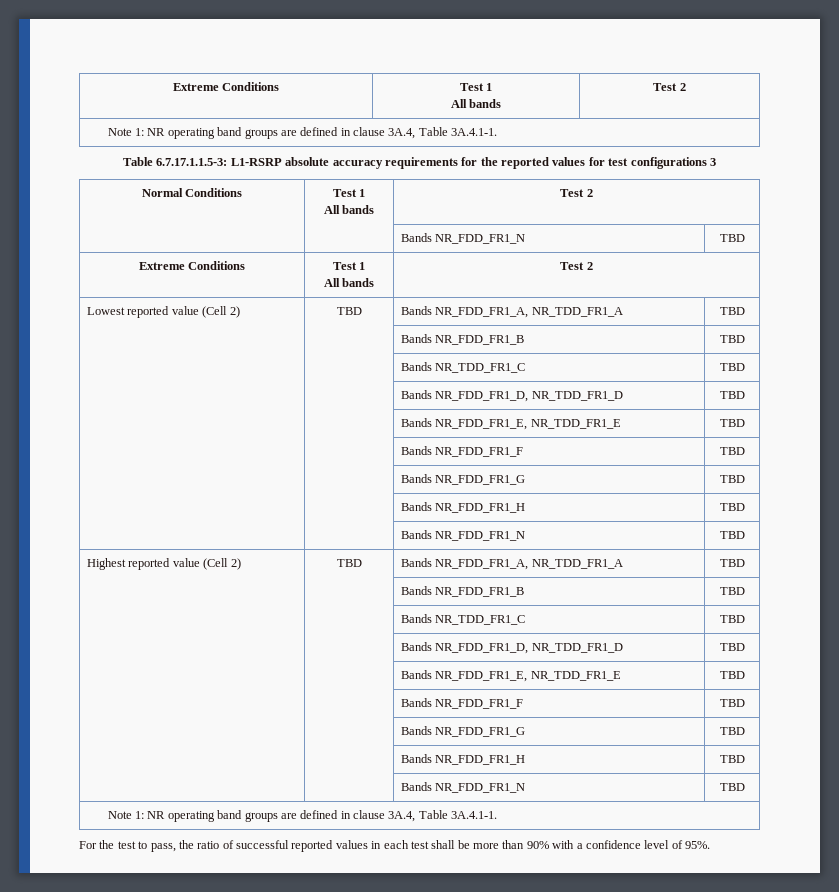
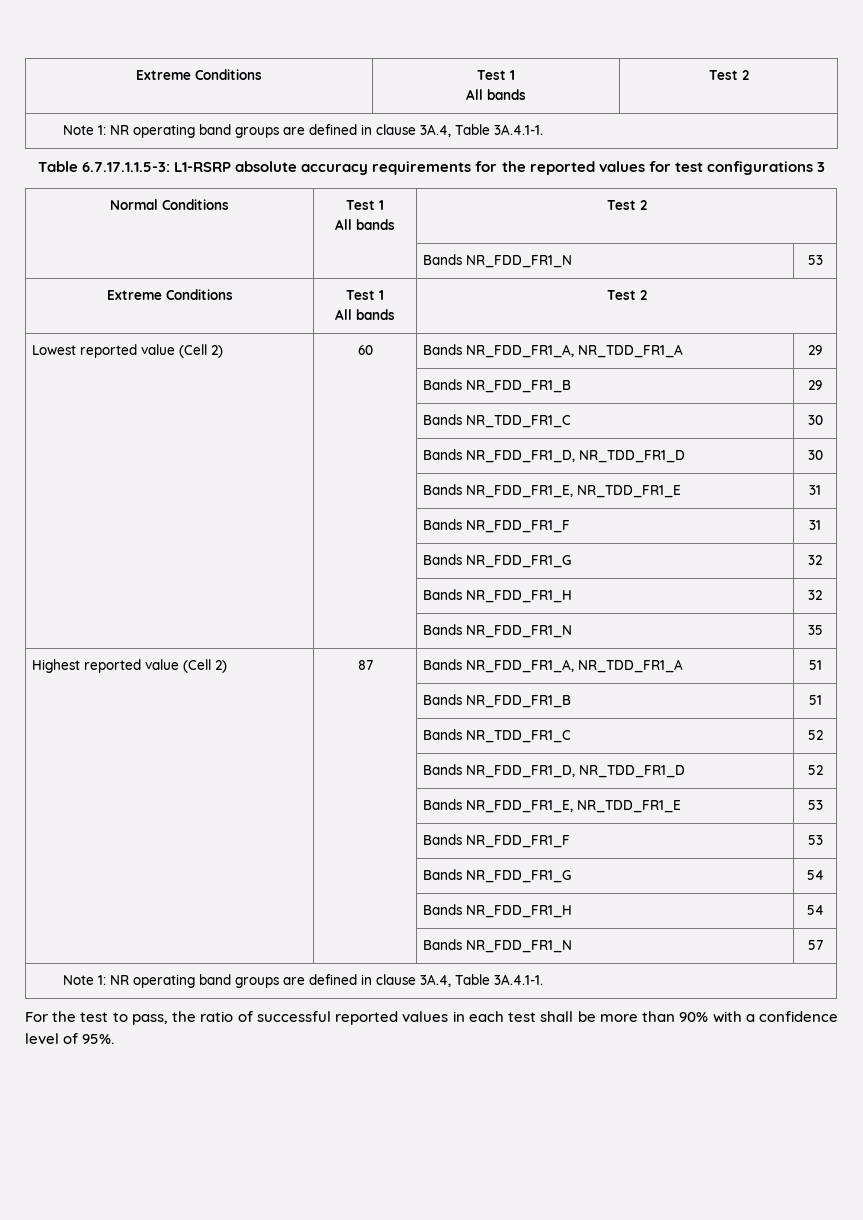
  Normal Conditions | Test 1
  All bands | Test 2
- | | Bands NR_FDD_FR1_N | TBD
+ | | Bands NR_FDD_FR1_N | 53
- Lowest reported value (Cell 2) | TBD | Bands NR_FDD_FR1_A, NR_TDD_FR1_A | TBD
- | | Bands NR_FDD_FR1_B | TBD
- | | Bands NR_TDD_FR1_C | TBD
- | | Bands NR_FDD_FR1_D, NR_TDD_FR1_D | TBD
- | | Bands NR_FDD_FR1_E, NR_TDD_FR1_E | TBD
- | | Bands NR_FDD_FR1_F | TBD
- | | Bands NR_FDD_FR1_G | TBD
- | | Bands NR_FDD_FR1_H | TBD
- | | Bands NR_FDD_FR1_N | TBD
+ Lowest reported value (Cell 2) | 60 | Bands NR_FDD_FR1_A, NR_TDD_FR1_A | 29
+ | | Bands NR_FDD_FR1_B | 29
+ | | Bands NR_TDD_FR1_C | 30
+ | | Bands NR_FDD_FR1_D, NR_TDD_FR1_D | 30
+ | | Bands NR_FDD_FR1_E, NR_TDD_FR1_E | 31
+ | | Bands NR_FDD_FR1_F | 31
+ | | Bands NR_FDD_FR1_G | 32
+ | | Bands NR_FDD_FR1_H | 32
+ | | Bands NR_FDD_FR1_N | 35
- Highest reported value (Cell 2) | TBD | Bands NR_FDD_FR1_A, NR_TDD_FR1_A | TBD
- | | Bands NR_FDD_FR1_B | TBD
- | | Bands NR_TDD_FR1_C | TBD
- | | Bands NR_FDD_FR1_D, NR_TDD_FR1_D | TBD
- | | Bands NR_FDD_FR1_E, NR_TDD_FR1_E | TBD
- | | Bands NR_FDD_FR1_F | TBD
- | | Bands NR_FDD_FR1_G | TBD
- | | Bands NR_FDD_FR1_H | TBD
- | | Bands NR_FDD_FR1_N | TBD
+ Highest reported value (Cell 2) | 87 | Bands NR_FDD_FR1_A, NR_TDD_FR1_A | 51
+ | | Bands NR_FDD_FR1_B | 51
+ | | Bands NR_TDD_FR1_C | 52
+ | | Bands NR_FDD_FR1_D, NR_TDD_FR1_D | 52
+ | | Bands NR_FDD_FR1_E, NR_TDD_FR1_E | 53
+ | | Bands NR_FDD_FR1_F | 53
+ | | Bands NR_FDD_FR1_G | 54
+ | | Bands NR_FDD_FR1_H | 54
+ | | Bands NR_FDD_FR1_N | 57

